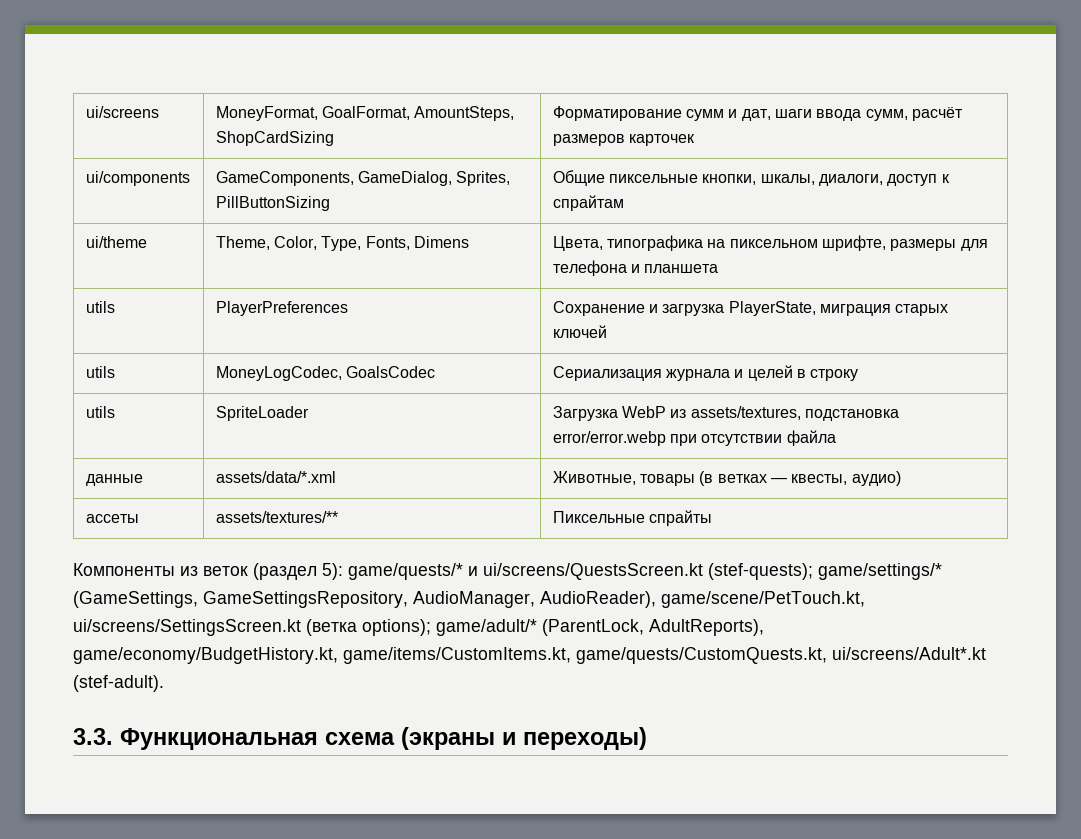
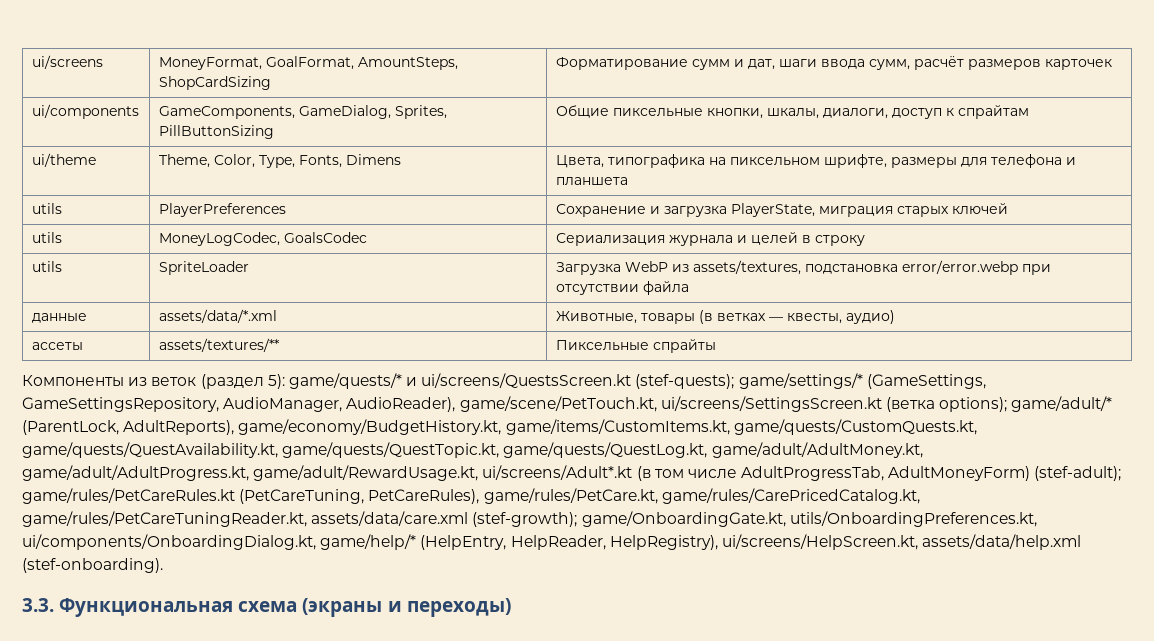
- Компоненты из веток (раздел 5): game/quests/* и ui/screens/QuestsScreen.kt (stef-quests); game/settings/* (GameSettings, GameSettingsRepository, AudioManager, AudioReader), game/scene/PetTouch.kt, ui/screens/SettingsScreen.kt (ветка options); game/adult/* (ParentLock, AdultReports), game/economy/BudgetHistory.kt, game/items/CustomItems.kt, game/quests/CustomQuests.kt, ui/screens/Adult*.kt (stef-adult).
+ Компоненты из веток (раздел 5): game/quests/* и ui/screens/QuestsScreen.kt (stef-quests); game/settings/* (GameSettings, GameSettingsRepository, AudioManager, AudioReader), game/scene/PetTouch.kt, ui/screens/SettingsScreen.kt (ветка options); game/adult/* (ParentLock, AdultReports), game/economy/BudgetHistory.kt, game/items/CustomItems.kt, game/quests/CustomQuests.kt, game/quests/QuestAvailability.kt, game/quests/QuestTopic.kt, game/quests/QuestLog.kt, game/adult/AdultMoney.kt, game/adult/AdultProgress.kt, game/adult/RewardUsage.kt, ui/screens/Adult*.kt (в том числе AdultProgressTab, AdultMoneyForm) (stef-adult); game/rules/PetCareRules.kt (PetCareTuning, PetCareRules), game/rules/PetCare.kt, game/rules/CarePricedCatalog.kt, game/rules/PetCareTuningReader.kt, assets/data/care.xml (stef-growth); game/OnboardingGate.kt, utils/OnboardingPreferences.kt, ui/components/OnboardingDialog.kt, game/help/* (HelpEntry, HelpReader, HelpRegistry), ui/screens/HelpScreen.kt, assets/data/help.xml (stef-onboarding).

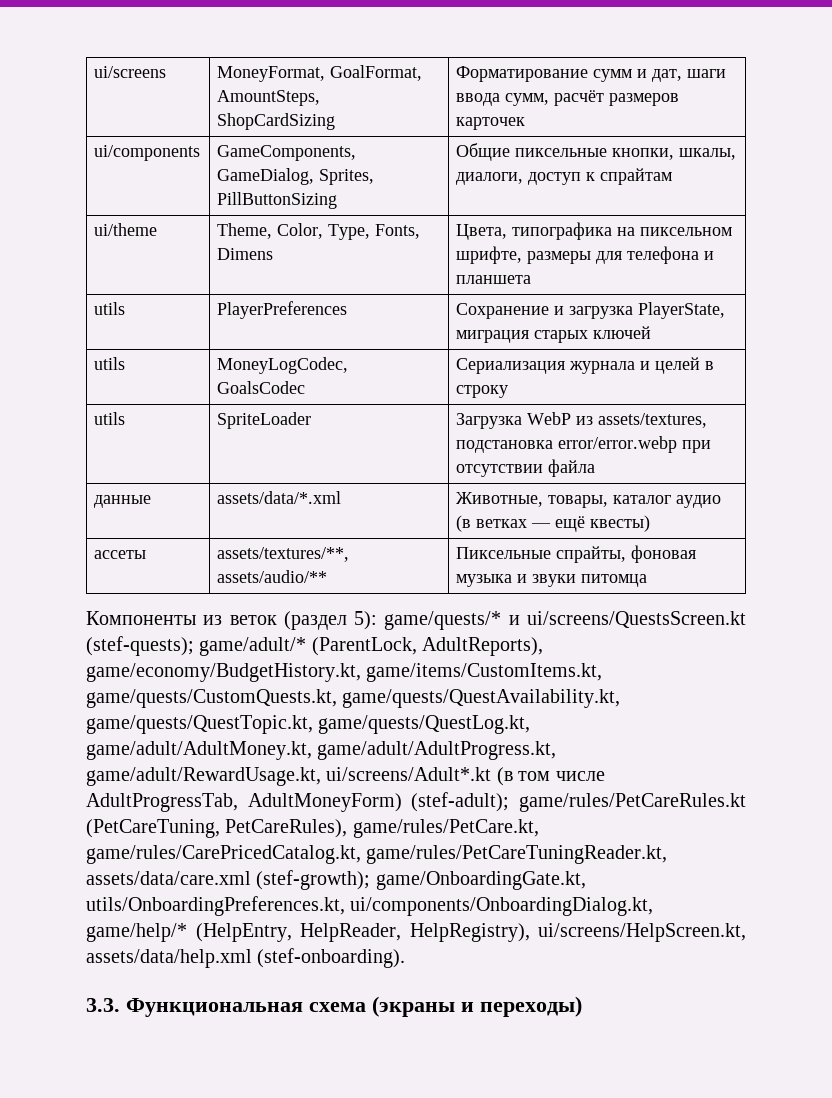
- данные | assets/data/*.xml | Животные, товары (в ветках — квесты, аудио)
+ данные | assets/data/*.xml | Животные, товары, каталог аудио (в ветках — ещё квесты)
- ассеты | assets/textures/** | Пиксельные спрайты
+ ассеты | assets/textures/**, assets/audio/** | Пиксельные спрайты, фоновая музыка и звуки питомца
- Компоненты из веток (раздел 5): game/quests/* и ui/screens/QuestsScreen.kt (stef-quests); game/settings/* (GameSettings, GameSettingsRepository, AudioManager, AudioReader), game/scene/PetTouch.kt, ui/screens/SettingsScreen.kt (ветка options); game/adult/* (ParentLock, AdultReports), game/economy/BudgetHistory.kt, game/items/CustomItems.kt, game/quests/CustomQuests.kt, game/quests/QuestAvailability.kt, game/quests/QuestTopic.kt, game/quests/QuestLog.kt, game/adult/AdultMoney.kt, game/adult/AdultProgress.kt, game/adult/RewardUsage.kt, ui/screens/Adult*.kt (в том числе AdultProgressTab, AdultMoneyForm) (stef-adult); game/rules/PetCareRules.kt (PetCareTuning, PetCareRules), game/rules/PetCare.kt, game/rules/CarePricedCatalog.kt, game/rules/PetCareTuningReader.kt, assets/data/care.xml (stef-growth); game/OnboardingGate.kt, utils/OnboardingPreferences.kt, ui/components/OnboardingDialog.kt, game/help/* (HelpEntry, HelpReader, HelpRegistry), ui/screens/HelpScreen.kt, assets/data/help.xml (stef-onboarding).
+ Компоненты из веток (раздел 5): game/quests/* и ui/screens/QuestsScreen.kt (stef-quests); game/adult/* (ParentLock, AdultReports), game/economy/BudgetHistory.kt, game/items/CustomItems.kt, game/quests/CustomQuests.kt, game/quests/QuestAvailability.kt, game/quests/QuestTopic.kt, game/quests/QuestLog.kt, game/adult/AdultMoney.kt, game/adult/AdultProgress.kt, game/adult/RewardUsage.kt, ui/screens/Adult*.kt (в том числе AdultProgressTab, AdultMoneyForm) (stef-adult); game/rules/PetCareRules.kt (PetCareTuning, PetCareRules), game/rules/PetCare.kt, game/rules/CarePricedCatalog.kt, game/rules/PetCareTuningReader.kt, assets/data/care.xml (stef-growth); game/OnboardingGate.kt, utils/OnboardingPreferences.kt, ui/components/OnboardingDialog.kt, game/help/* (HelpEntry, HelpReader, HelpRegistry), ui/screens/HelpScreen.kt, assets/data/help.xml (stef-onboarding).

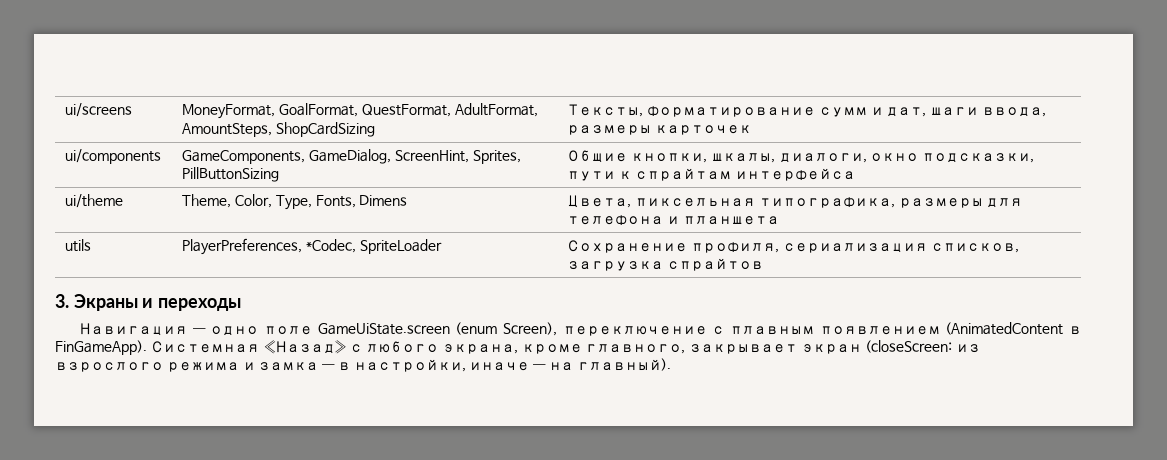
- ui/screens | MoneyFormat, GoalFormat, AmountSteps, ShopCardSizing | Форматирование сумм и дат, шаги ввода сумм, расчёт размеров карточек
+ ui/screens | MoneyFormat, GoalFormat, QuestFormat, AdultFormat, AmountSteps, ShopCardSizing | Тексты, форматирование сумм и дат, шаги ввода, размеры карточек
- ui/components | GameComponents, GameDialog, Sprites, PillButtonSizing | Общие пиксельные кнопки, шкалы, диалоги, доступ к спрайтам
+ ui/components | GameComponents, GameDialog, ScreenHint, Sprites, PillButtonSizing | Общие кнопки, шкалы, диалоги, окно подсказки, пути к спрайтам интерфейса
- ui/theme | Theme, Color, Type, Fonts, Dimens | Цвета, типографика на пиксельном шрифте, размеры для телефона и планшета
+ ui/theme | Theme, Color, Type, Fonts, Dimens | Цвета, пиксельная типографика, размеры для телефона и планшета
- utils | PlayerPreferences | Сохранение и загрузка PlayerState, миграция старых ключей
- utils | MoneyLogCodec, GoalsCodec | Сериализация журнала и целей в строку
- utils | SpriteLoader | Загрузка WebP из assets/textures, подстановка error/error.webp при отсутствии файла
- данные | assets/data/*.xml | Животные, товары, каталог аудио (в ветках — ещё квесты)
- ассеты | assets/textures/**, assets/audio/** | Пиксельные спрайты, фоновая музыка и звуки питомца
- Компоненты из веток (раздел 5): game/quests/* и ui/screens/QuestsScreen.kt (stef-quests); game/adult/* (ParentLock, AdultReports), game/economy/BudgetHistory.kt, game/items/CustomItems.kt, game/quests/CustomQuests.kt, game/quests/QuestAvailability.kt, game/quests/QuestTopic.kt, game/quests/QuestLog.kt, game/adult/AdultMoney.kt, game/adult/AdultProgress.kt, game/adult/RewardUsage.kt, ui/screens/Adult*.kt (в том числе AdultProgressTab, AdultMoneyForm) (stef-adult); game/rules/PetCareRules.kt (PetCareTuning, PetCareRules), game/rules/PetCare.kt, game/rules/CarePricedCatalog.kt, game/rules/PetCareTuningReader.kt, assets/data/care.xml (stef-growth); game/OnboardingGate.kt, utils/OnboardingPreferences.kt, ui/components/OnboardingDialog.kt, game/help/* (HelpEntry, HelpReader, HelpRegistry), ui/screens/HelpScreen.kt, assets/data/help.xml (stef-onboarding).
- 3.3. Функциональная схема (экраны и переходы)
+ utils | PlayerPreferences, *Codec, SpriteLoader | Сохранение профиля, сериализация списков, загрузка спрайтов
+ 3. Экраны и переходы
+ Навигация — одно поле GameUiState.screen (enum Screen), переключение с плавным появлением (AnimatedContent в FinGameApp). Системная «Назад» с любого экрана, кроме главного, закрывает экран (closeScreen: из взрослого режима и замка — в настройки, иначе — на главный).

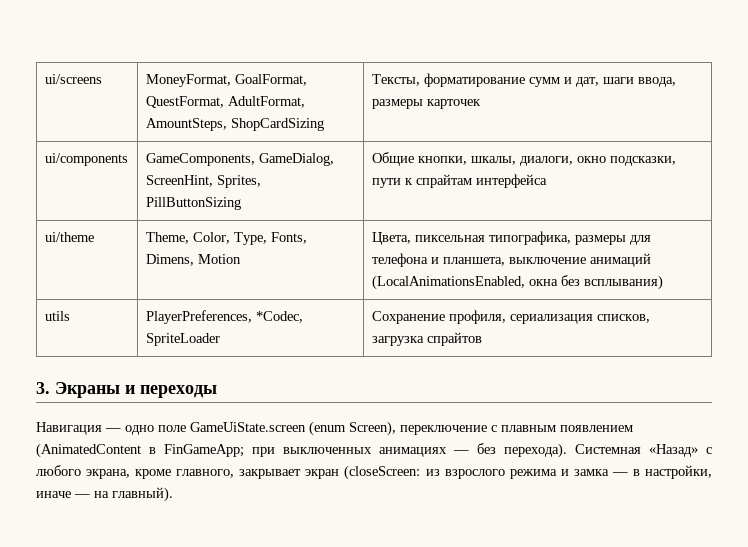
- ui/theme | Theme, Color, Type, Fonts, Dimens | Цвета, пиксельная типографика, размеры для телефона и планшета
+ ui/theme | Theme, Color, Type, Fonts, Dimens, Motion | Цвета, пиксельная типографика, размеры для телефона и планшета, выключение анимаций (LocalAnimationsEnabled, окна без всплывания)
- Навигация — одно поле GameUiState.screen (enum Screen), переключение с плавным появлением (AnimatedContent в FinGameApp).
+ Навигация — одно поле GameUiState.screen (enum Screen), переключение с плавным появлением (AnimatedContent в FinGameApp; при выключенных анимациях — без перехода).

